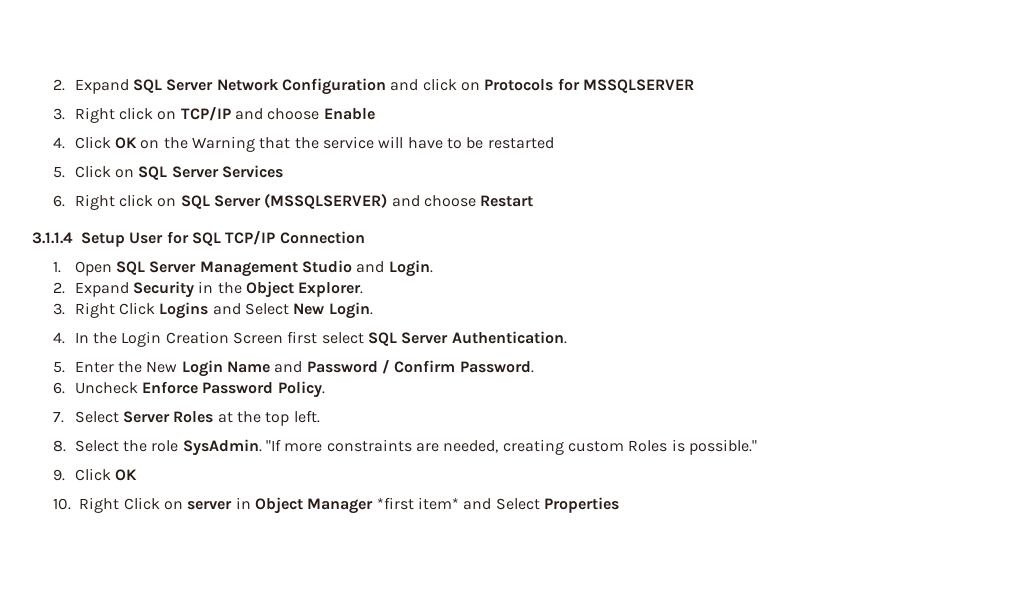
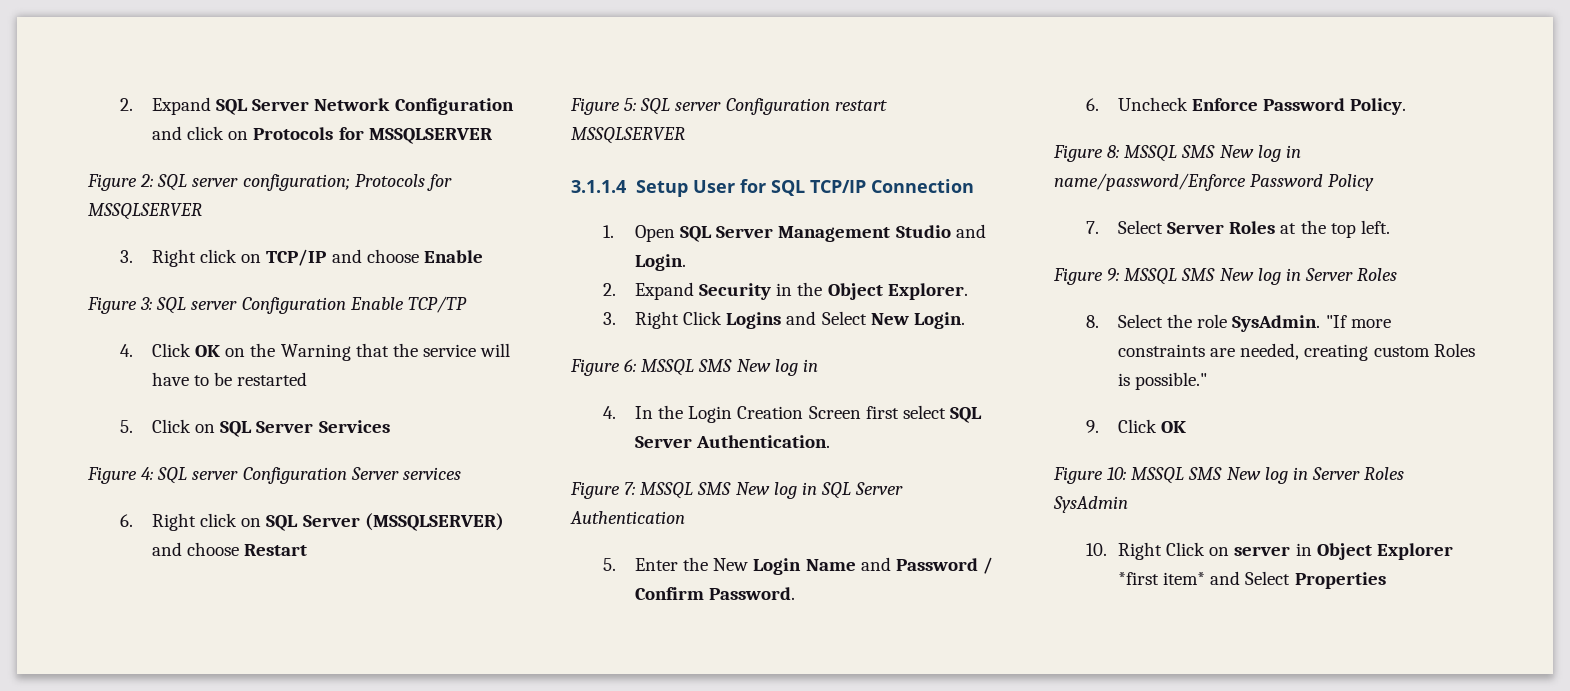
+ Figure 2: SQL server configuration; Protocols for MSSQLSERVER
+ Figure 3: SQL server Configuration Enable TCP/TP
+ Figure 4: SQL server Configuration Server services
+ Figure 5: SQL server Configuration restart MSSQLSERVER
+ Figure 6: MSSQL SMS New log in
+ Figure 7: MSSQL SMS New log in SQL Server Authentication
+ Figure 8: MSSQL SMS New log in name/password/Enforce Password Policy
+ Figure 9: MSSQL SMS New log in Server Roles
+ Figure 10: MSSQL SMS New log in Server Roles SysAdmin
- 10. Right Click on server in Object Manager *first item* and Select Properties
+ 10. Right Click on server in Object Explorer *first item* and Select Properties

